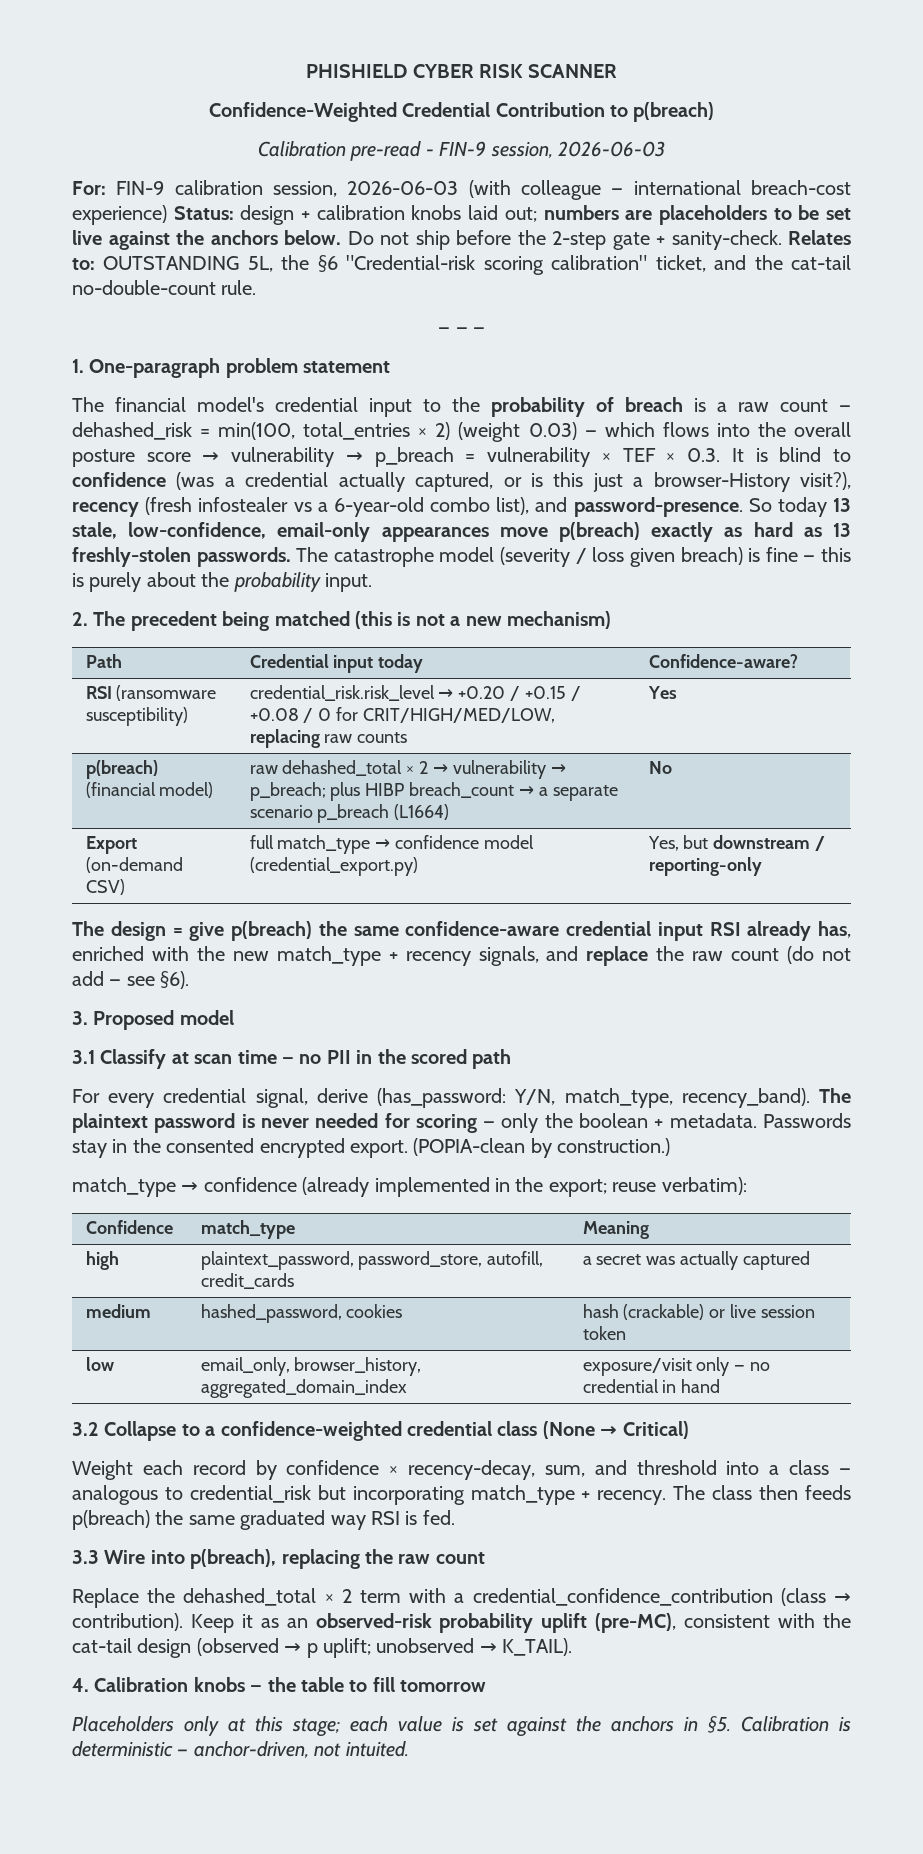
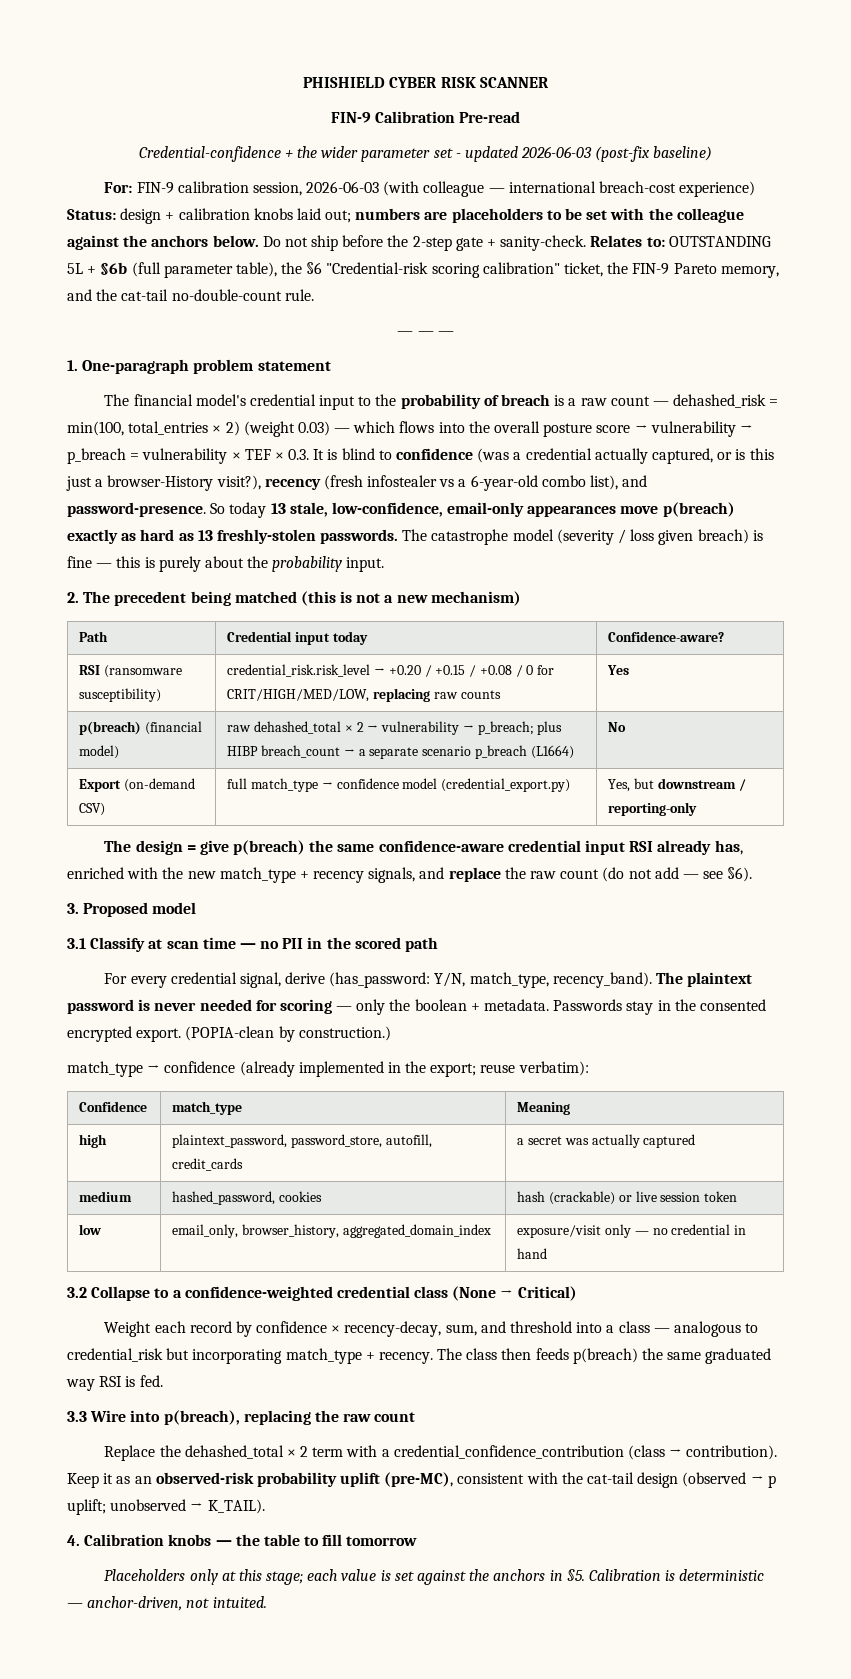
- Confidence-Weighted Credential Contribution to p(breach)
- Calibration pre-read - FIN-9 session, 2026-06-03
+ FIN-9 Calibration Pre-read
+ Credential-confidence + the wider parameter set - updated 2026-06-03 (post-fix baseline)
- For: FIN-9 calibration session, 2026-06-03 (with colleague — international breach-cost experience) Status: design + calibration knobs laid out; numbers are placeholders to be set live against the anchors below.
+ For: FIN-9 calibration session, 2026-06-03 (with colleague — international breach-cost experience) Status: design + calibration knobs laid out; numbers are placeholders to be set with the colleague against the anchors below.
- Relates to: OUTSTANDING 5L, the §6 "Credential-risk scoring calibration" ticket, and the cat-tail no-double-count rule.
+ Relates to: OUTSTANDING 5L + §6b (full parameter table), the §6 "Credential-risk scoring calibration" ticket, the FIN-9 Pareto memory, and the cat-tail no-double-count rule.

